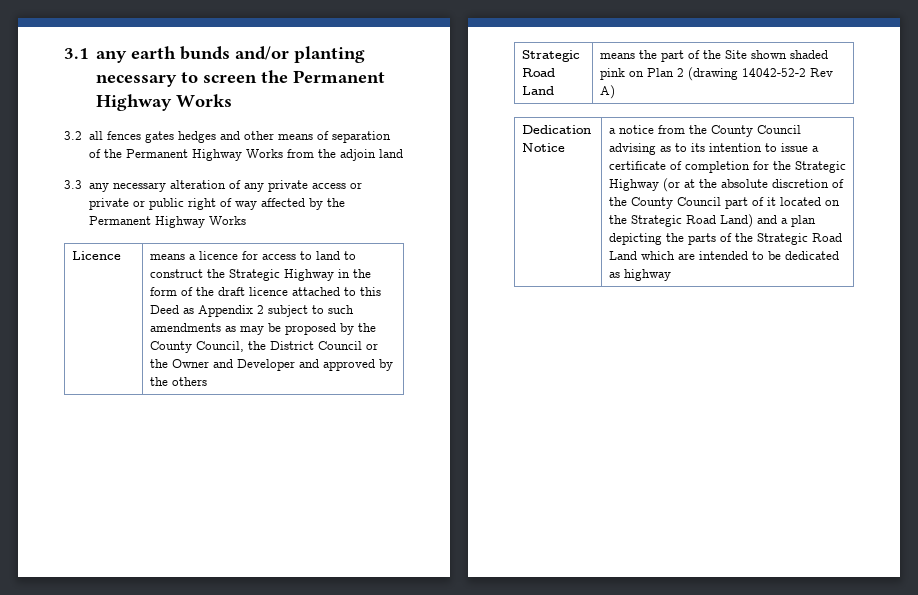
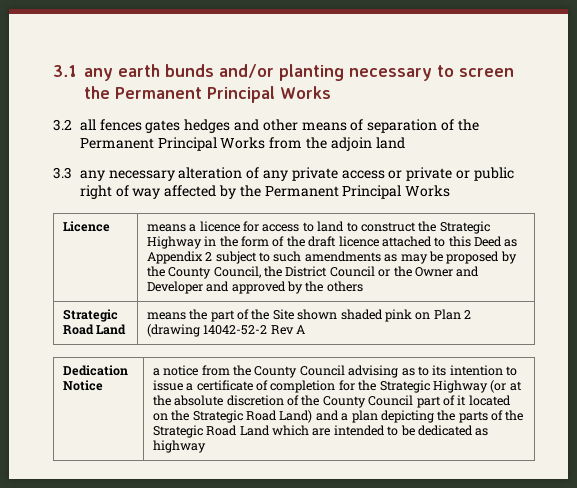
- 3.1 any earth bunds and/or planting necessary to screen the Permanent Highway Works
+ 3.1 any earth bunds and/or planting necessary to screen the Permanent Principal Works
- 3.2 all fences gates hedges and other means of separation of the Permanent Highway Works from the adjoin land
+ 3.2 all fences gates hedges and other means of separation of the Permanent Principal Works from the adjoin land
- 3.3 any necessary alteration of any private access or private or public right of way affected by the Permanent Highway Works
+ 3.3 any necessary alteration of any private access or private or public right of way affected by the Permanent Principal Works
- Strategic Road Land | means the part of the Site shown shaded pink on Plan 2 (drawing 14042-52-2 Rev A)
+ Strategic Road Land | means the part of the Site shown shaded pink on Plan 2 (drawing 14042-52-2 Rev A

